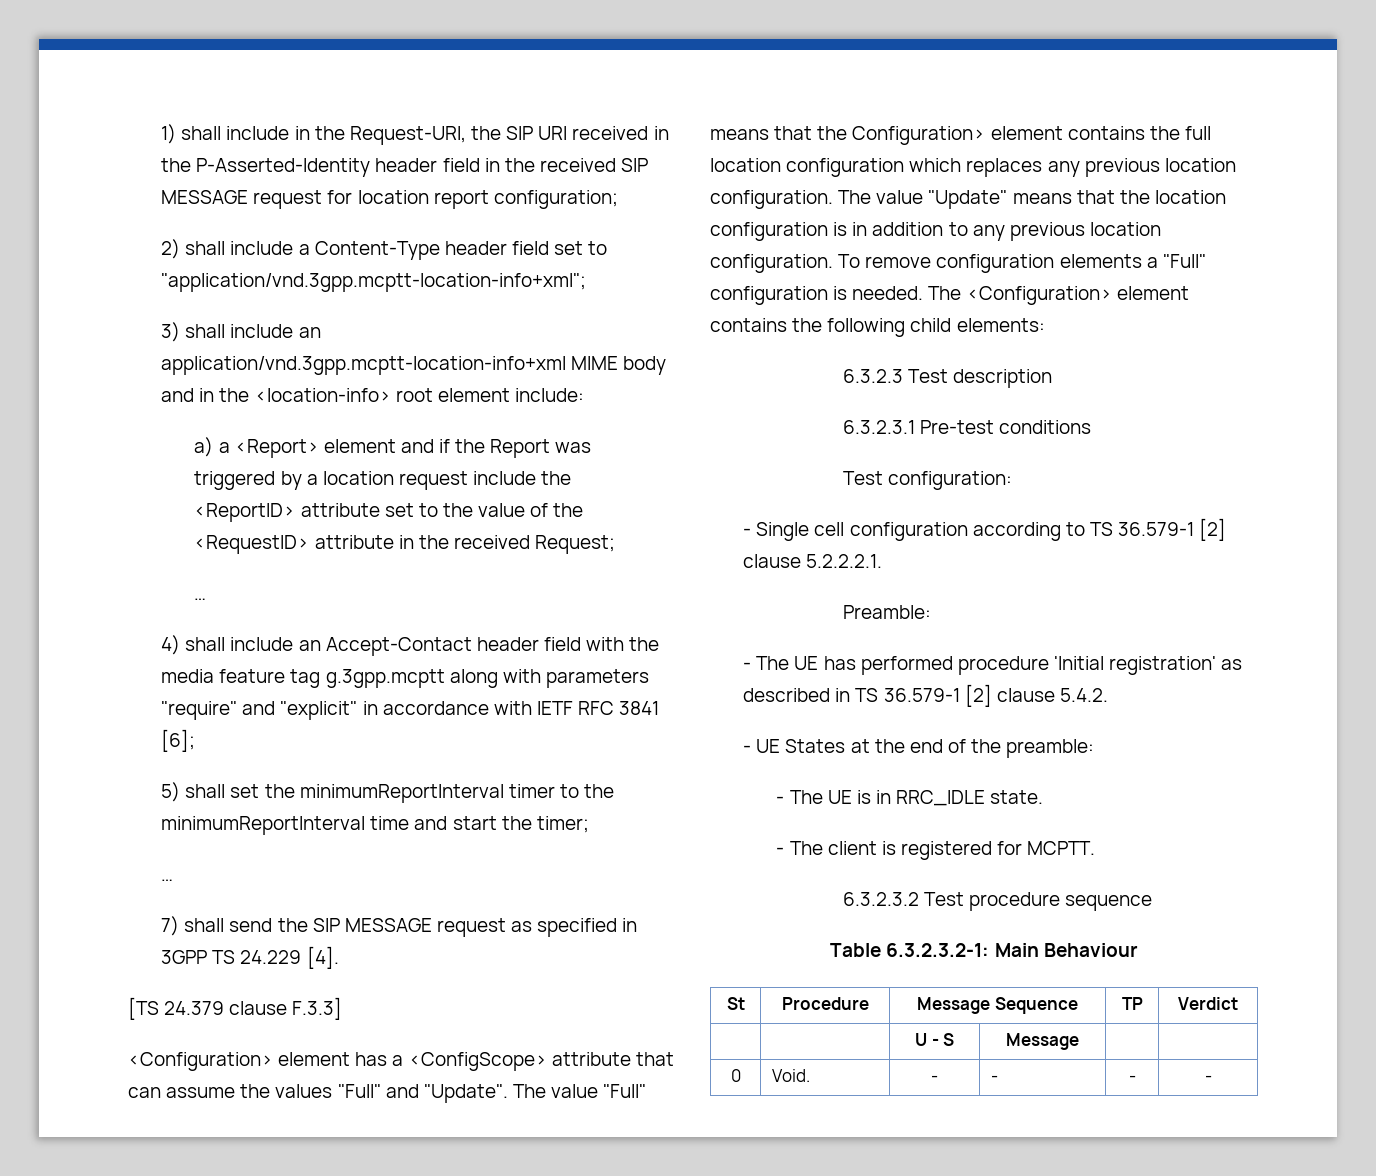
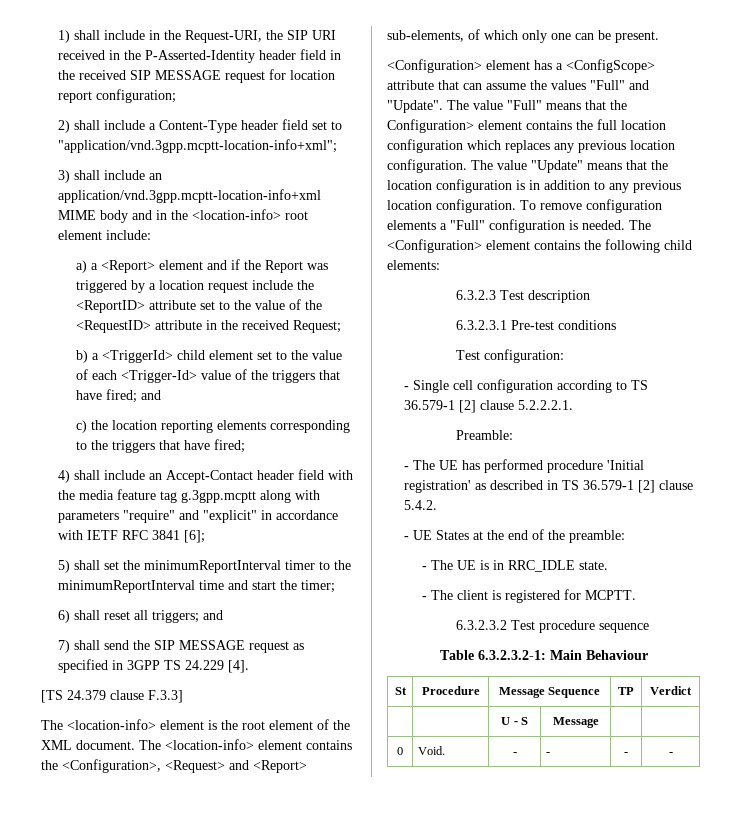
  a) a <Report> element and if the Report was triggered by a location request include the <ReportID> attribute set to the value of the <RequestID> attribute in the received Request;
- …
+ b) a <TriggerId> child element set to the value of each <Trigger-Id> value of the triggers that have fired; and
+ c) the location reporting elements corresponding to the triggers that have fired;
  5) shall set the minimumReportInterval timer to the minimumReportInterval time and start the timer;
- …
+ 6) shall reset all triggers; and
+ The <location-info> element is the root element of the XML document. The <location-info> element contains the <Configuration>, <Request> and <Report> sub-elements, of which only one can be present.

